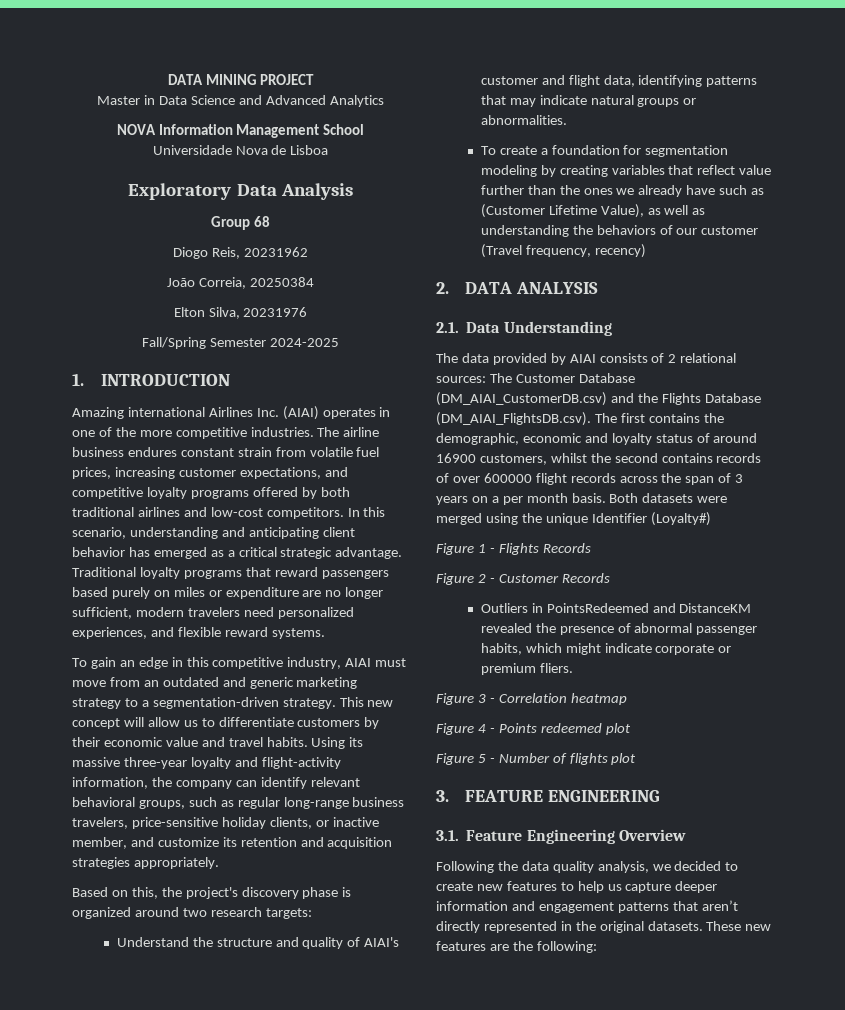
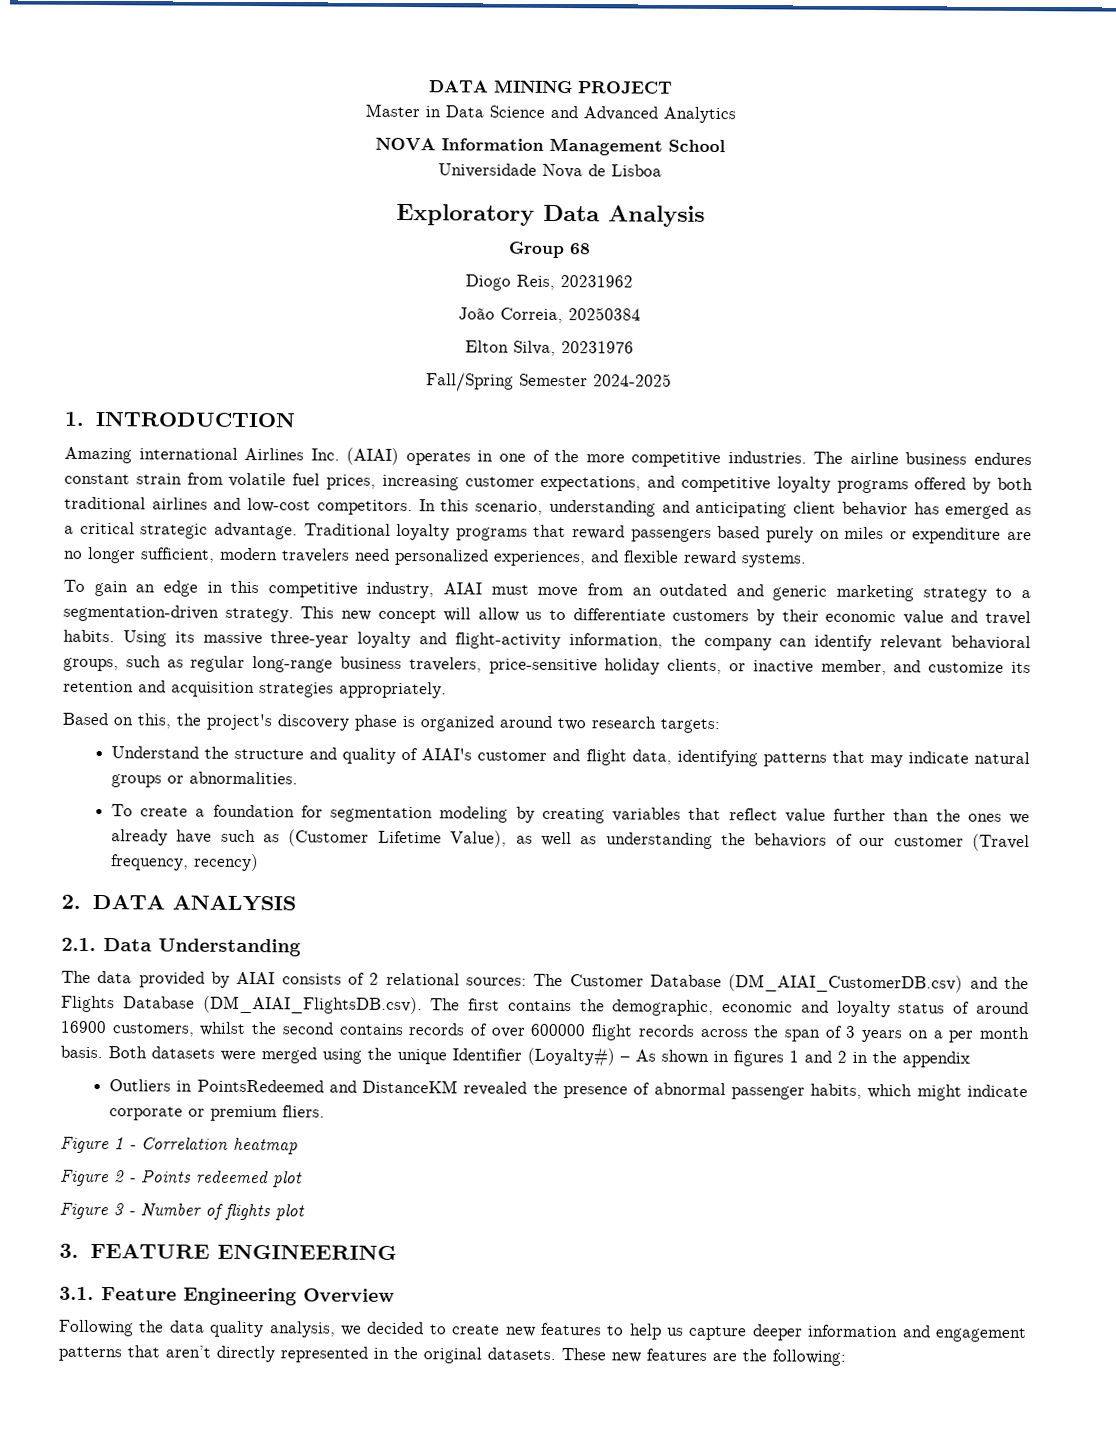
- Both datasets were merged using the unique Identifier (Loyalty#)
- Figure 1 - Flights Records
- Figure 2 - Customer Records
+ Both datasets were merged using the unique Identifier (Loyalty#) – As shown in figures 1 and 2 in the appendix
- Figure 3 - Correlation heatmap
+ Figure 1 - Correlation heatmap
- Figure 4 - Points redeemed plot
+ Figure 2 - Points redeemed plot
- Figure 5 - Number of flights plot
+ Figure 3 - Number of flights plot

